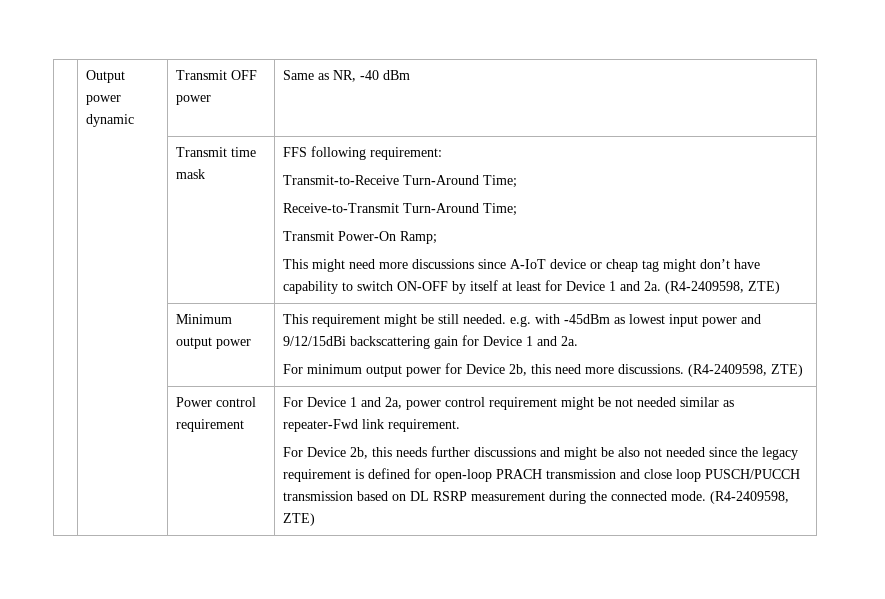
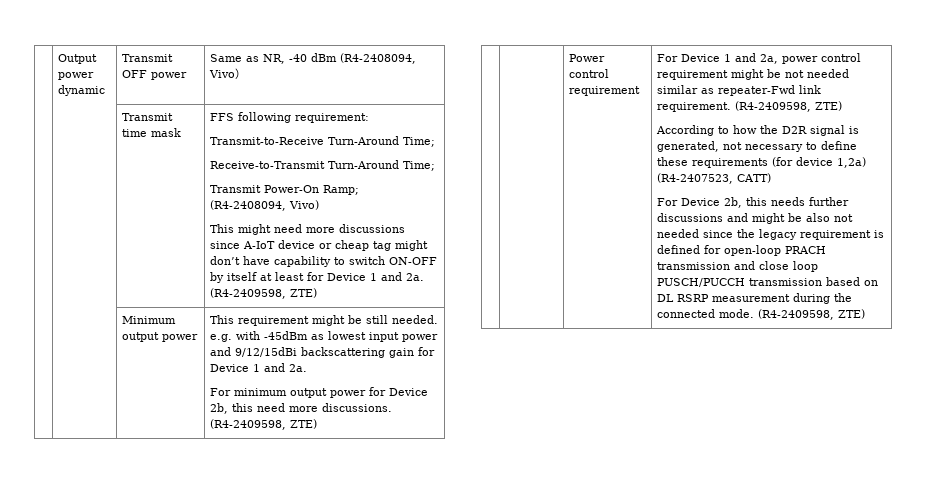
- | Output power dynamic | Transmit OFF power | Same as NR, -40 dBm
+ | Output power dynamic | Transmit OFF power | Same as NR, -40 dBm (R4-2408094, Vivo）
- Transmit Power-On Ramp;
+ Transmit Power-On Ramp; (R4-2408094, Vivo)
- For Device 1 and 2a, power control requirement might be not needed similar as repeater-Fwd link requirement.
+ For Device 1 and 2a, power control requirement might be not needed similar as repeater-Fwd link requirement. (R4-2409598, ZTE)
+ According to how the D2R signal is generated, not necessary to define these requirements (for device 1,2a) (R4-2407523, CATT)

